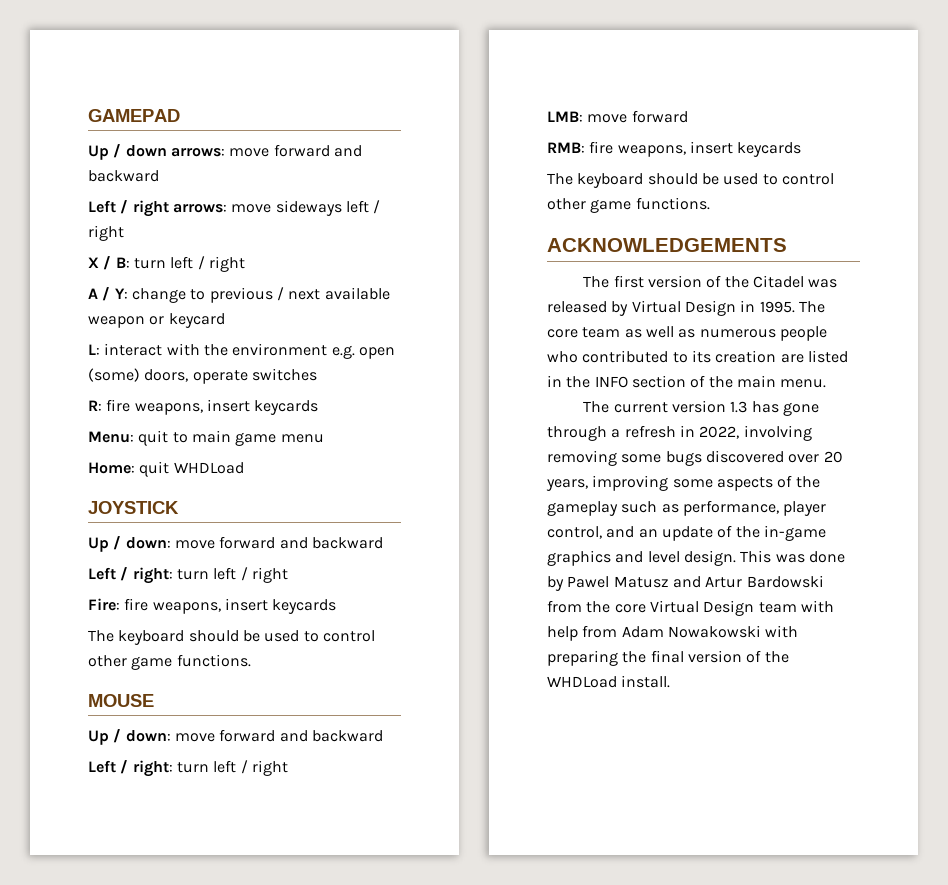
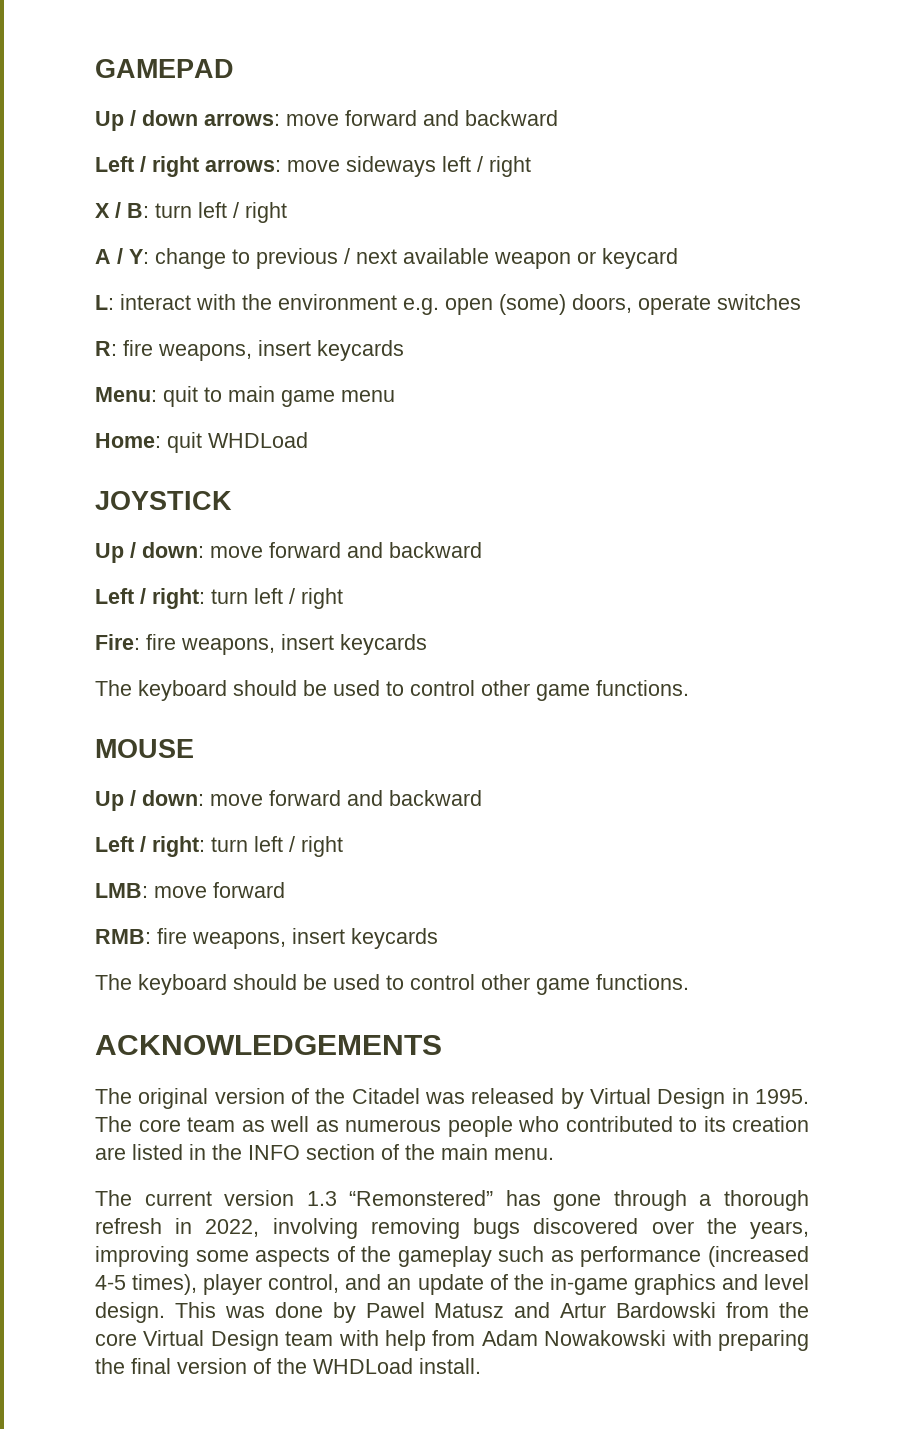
- The first version of the Citadel was released by Virtual Design in 1995.
+ The original version of the Citadel was released by Virtual Design in 1995.
- The current version 1.3 has gone through a refresh in 2022, involving removing some bugs discovered over 20 years, improving some aspects of the gameplay such as performance, player control, and an update of the in-game graphics and level design.
+ The current version 1.3 “Remonstered” has gone through a thorough refresh in 2022, involving removing bugs discovered over the years, improving some aspects of the gameplay such as performance (increased 4-5 times), player control, and an update of the in-game graphics and level design.

